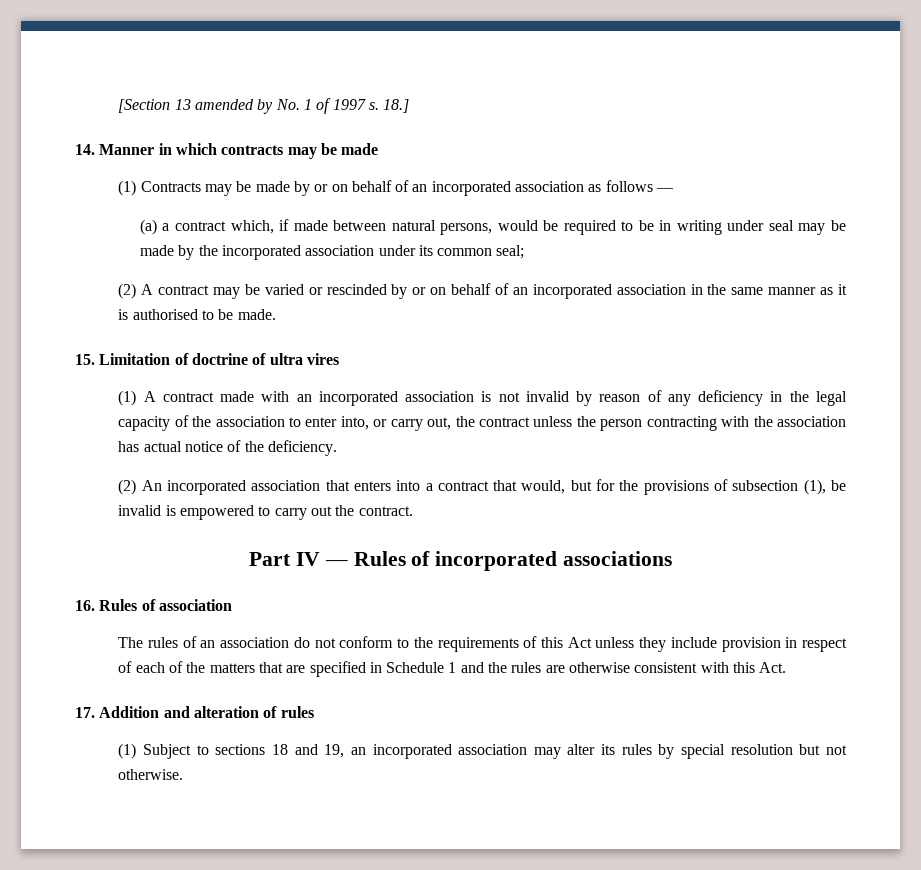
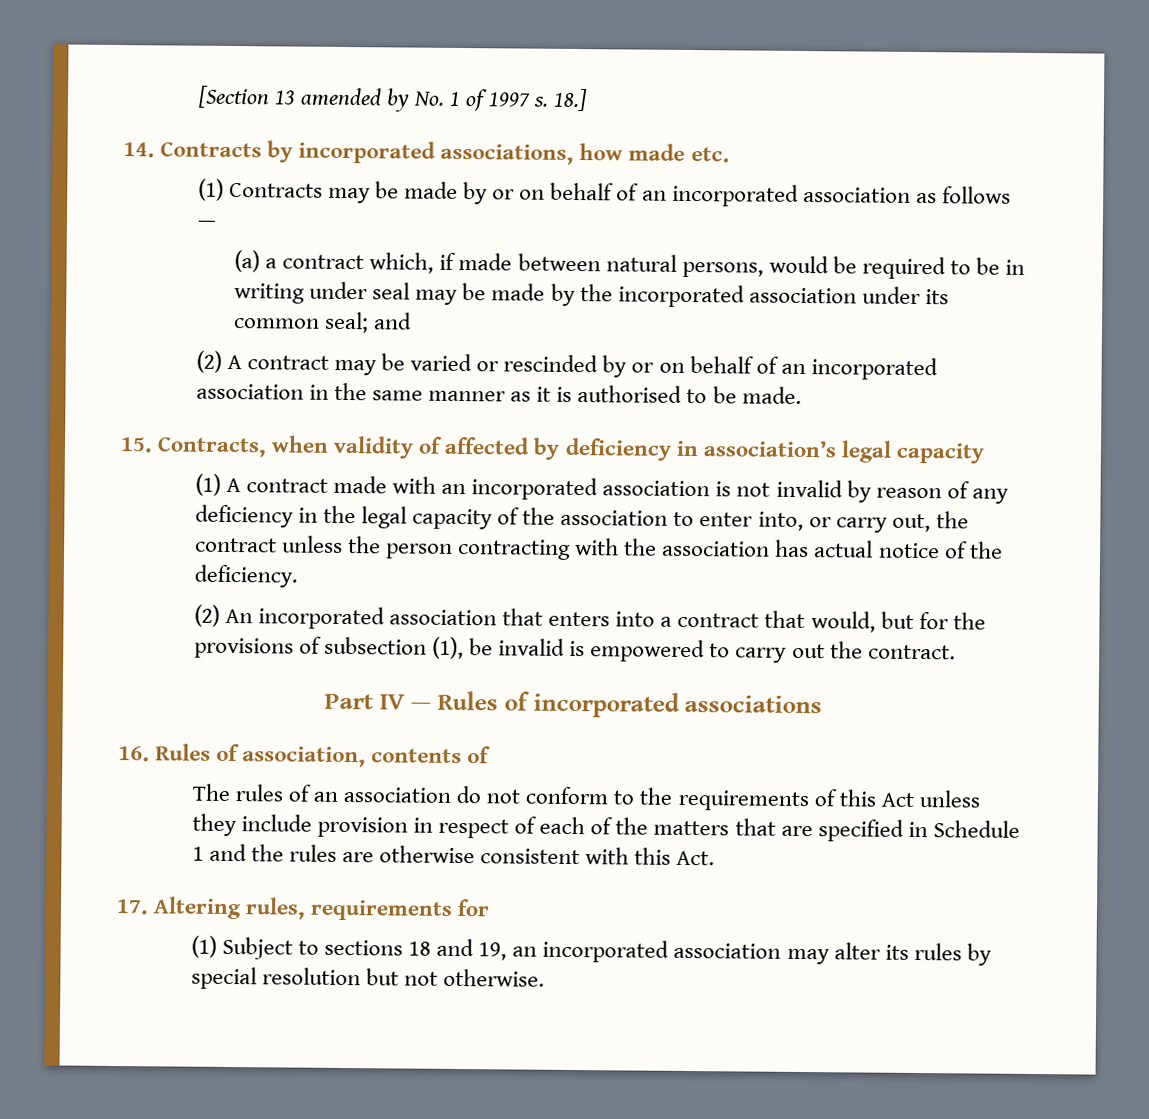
- 14. Manner in which contracts may be made
+ 14. Contracts by incorporated associations, how made etc.
- (a) a contract which, if made between natural persons, would be required to be in writing under seal may be made by the incorporated association under its common seal;
+ (a) a contract which, if made between natural persons, would be required to be in writing under seal may be made by the incorporated association under its common seal; and
- 15. Limitation of doctrine of ultra vires
+ 15. Contracts, when validity of affected by deficiency in association’s legal capacity
- 16. Rules of association
+ 16. Rules of association, contents of
- 17. Addition and alteration of rules
+ 17. Altering rules, requirements for

